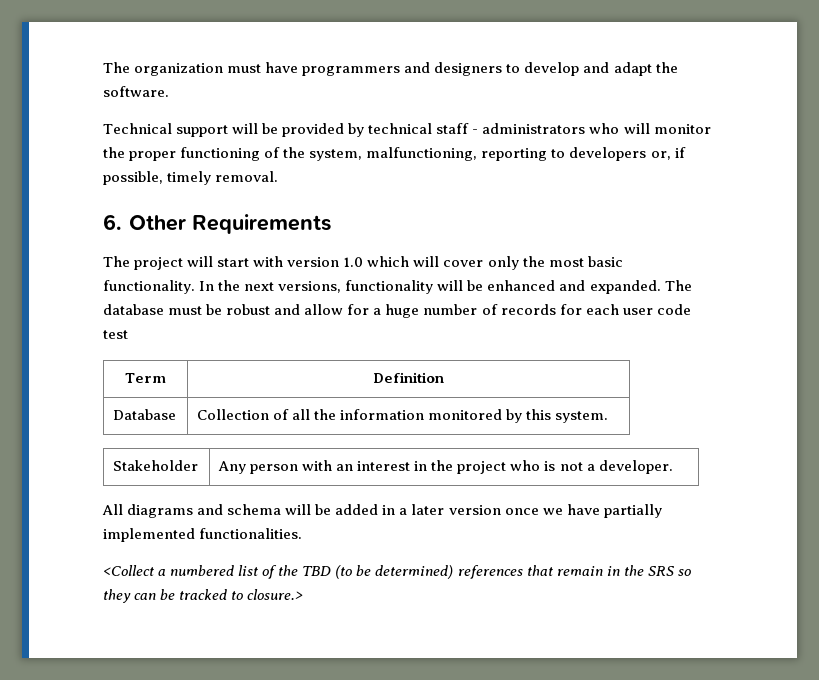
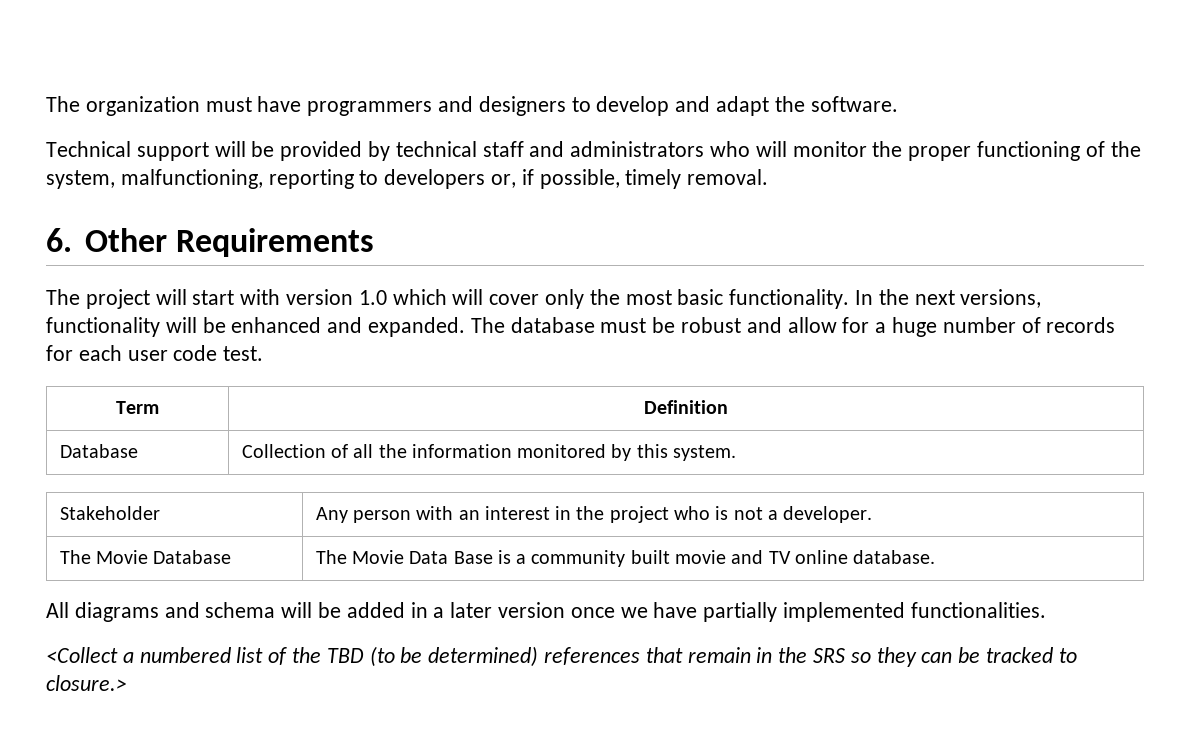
- Technical support will be provided by technical staff - administrators who will monitor the proper functioning of the system, malfunctioning, reporting to developers or, if possible, timely removal.
+ Technical support will be provided by technical staff and administrators who will monitor the proper functioning of the system, malfunctioning, reporting to developers or, if possible, timely removal.
- The database must be robust and allow for a huge number of records for each user code test
+ The database must be robust and allow for a huge number of records for each user code test.
+ The Movie Database | The Movie Data Base is a community built movie and TV online database.

